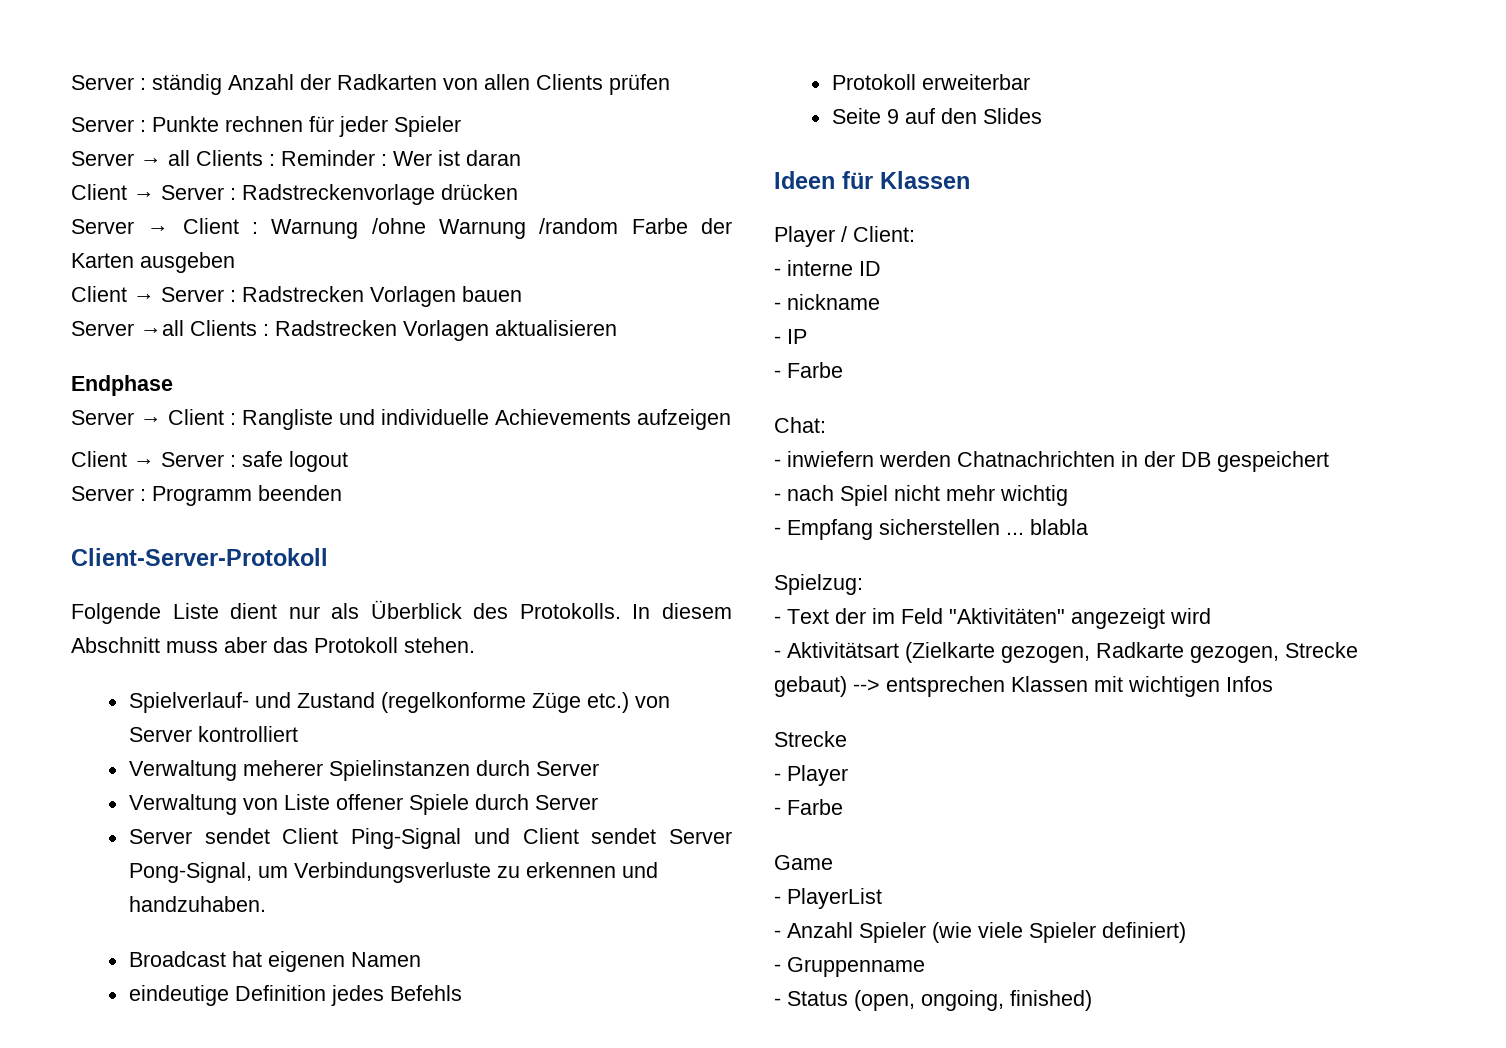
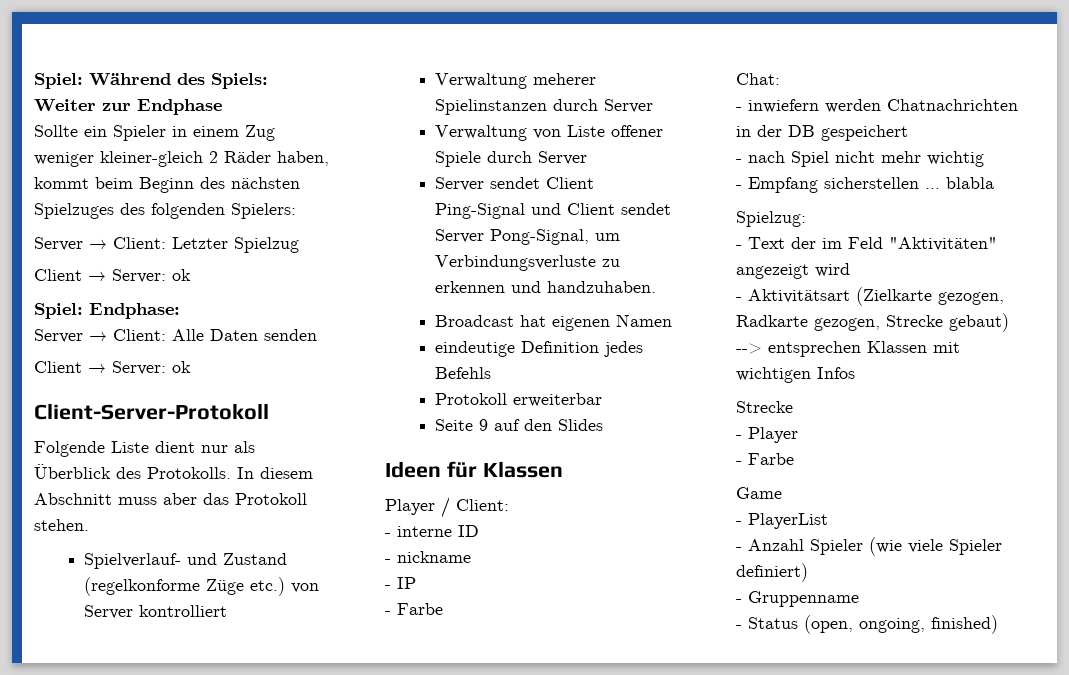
- Server : ständig Anzahl der Radkarten von allen Clients prüfen
- Server : Punkte rechnen für jeder Spieler
- Server → all Clients : Reminder : Wer ist daran
- Client → Server : Radstreckenvorlage drücken
- Server → Client : Warnung /ohne Warnung /random Farbe der Karten ausgeben
- Client → Server : Radstrecken Vorlagen bauen
- Server →all Clients : Radstrecken Vorlagen aktualisieren
- Endphase
- Server → Client : Rangliste und individuelle Achievements aufzeigen
- Client → Server : safe logout
- Server : Programm beenden
+ Spiel: Während des Spiels: Weiter zur Endphase
+ Sollte ein Spieler in einem Zug weniger kleiner-gleich 2 Räder haben, kommt beim Beginn des nächsten Spielzuges des folgenden Spielers:
+ Server → Client: Letzter Spielzug
+ Client → Server: ok
+ Spiel: Endphase:
+ Server → Client: Alle Daten senden
+ Client → Server: ok

